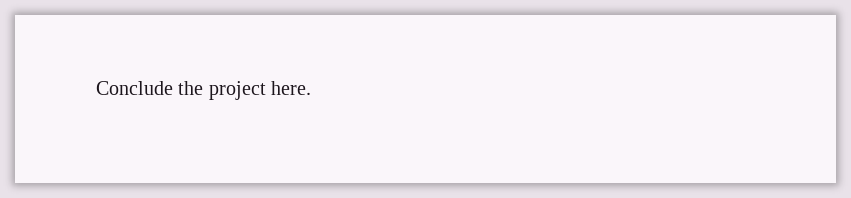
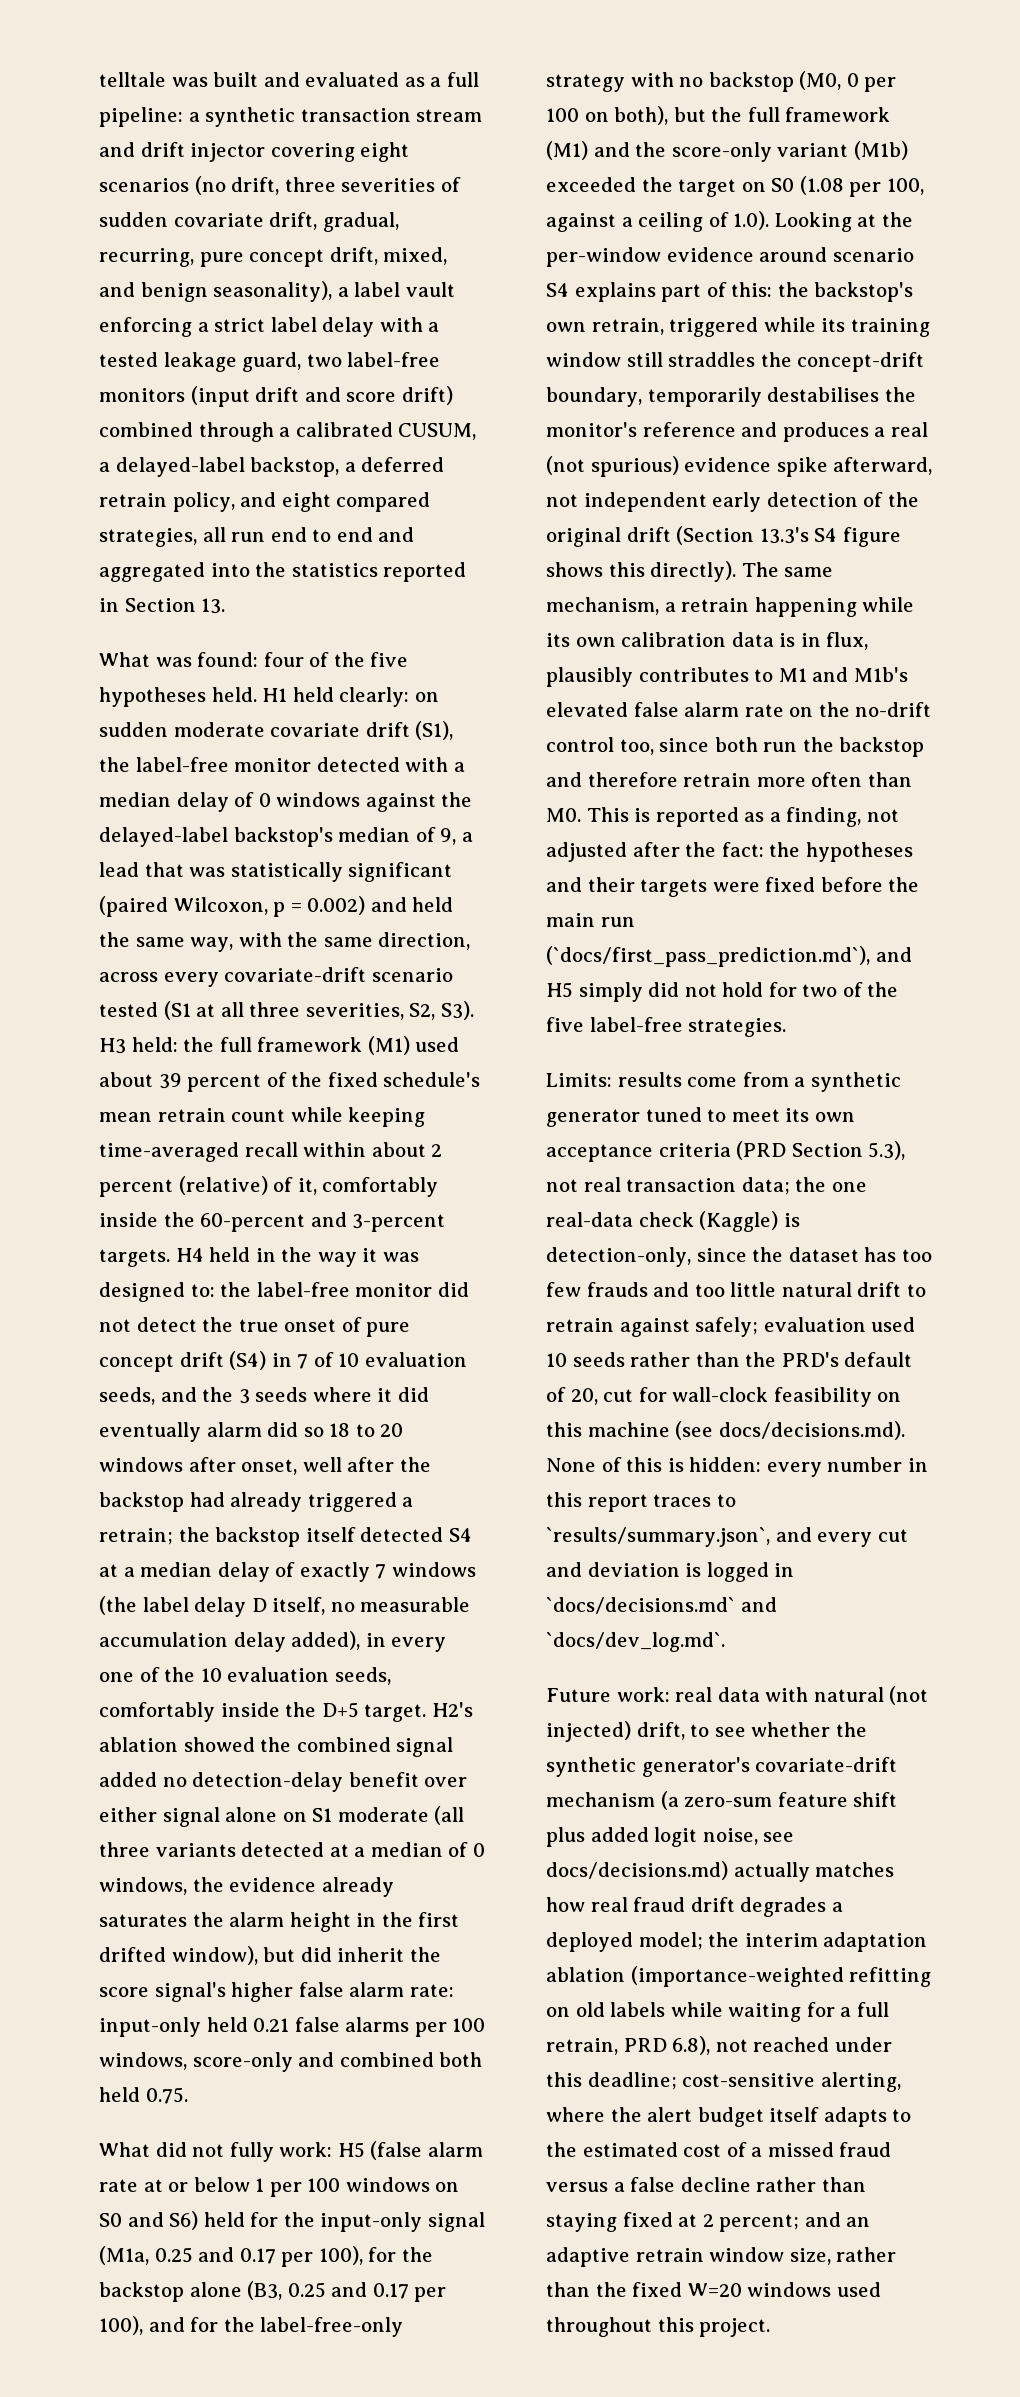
- Conclude the project here.
+ telltale was built and evaluated as a full pipeline: a synthetic transaction stream and drift injector covering eight scenarios (no drift, three severities of sudden covariate drift, gradual, recurring, pure concept drift, mixed, and benign seasonality), a label vault enforcing a strict label delay with a tested leakage guard, two label-free monitors (input drift and score drift) combined through a calibrated CUSUM, a delayed-label backstop, a deferred retrain policy, and eight compared strategies, all run end to end and aggregated into the statistics reported in Section 13.
+ What was found: four of the five hypotheses held. H1 held clearly: on sudden moderate covariate drift (S1), the label-free monitor detected with a median delay of 0 windows against the delayed-label backstop's median of 9, a lead that was statistically significant (paired Wilcoxon, p = 0.002) and held the same way, with the same direction, across every covariate-drift scenario tested (S1 at all three severities, S2, S3). H3 held: the full framework (M1) used about 39 percent of the fixed schedule's mean retrain count while keeping time-averaged recall within about 2 percent (relative) of it, comfortably inside the 60-percent and 3-percent targets. H4 held in the way it was designed to: the label-free monitor did not detect the true onset of pure concept drift (S4) in 7 of 10 evaluation seeds, and the 3 seeds where it did eventually alarm did so 18 to 20 windows after onset, well after the backstop had already triggered a retrain; the backstop itself detected S4 at a median delay of exactly 7 windows (the label delay D itself, no measurable accumulation delay added), in every one of the 10 evaluation seeds, comfortably inside the D+5 target. H2's ablation showed the combined signal added no detection-delay benefit over either signal alone on S1 moderate (all three variants detected at a median of 0 windows, the evidence already saturates the alarm height in the first drifted window), but did inherit the score signal's higher false alarm rate: input-only held 0.21 false alarms per 100 windows, score-only and combined both held 0.75.
+ What did not fully work: H5 (false alarm rate at or below 1 per 100 windows on S0 and S6) held for the input-only signal (M1a, 0.25 and 0.17 per 100), for the backstop alone (B3, 0.25 and 0.17 per 100), and for the label-free-only strategy with no backstop (M0, 0 per 100 on both), but the full framework (M1) and the score-only variant (M1b) exceeded the target on S0 (1.08 per 100, against a ceiling of 1.0). Looking at the per-window evidence around scenario S4 explains part of this: the backstop's own retrain, triggered while its training window still straddles the concept-drift boundary, temporarily destabilises the monitor's reference and produces a real (not spurious) evidence spike afterward, not independent early detection of the original drift (Section 13.3's S4 figure shows this directly). The same mechanism, a retrain happening while its own calibration data is in flux, plausibly contributes to M1 and M1b's elevated false alarm rate on the no-drift control too, since both run the backstop and therefore retrain more often than M0. This is reported as a finding, not adjusted after the fact: the hypotheses and their targets were fixed before the main run (`docs/first_pass_prediction.md`), and H5 simply did not hold for two of the five label-free strategies.
+ Limits: results come from a synthetic generator tuned to meet its own acceptance criteria (PRD Section 5.3), not real transaction data; the one real-data check (Kaggle) is detection-only, since the dataset has too few frauds and too little natural drift to retrain against safely; evaluation used 10 seeds rather than the PRD's default of 20, cut for wall-clock feasibility on this machine (see docs/decisions.md). None of this is hidden: every number in this report traces to `results/summary.json`, and every cut and deviation is logged in `docs/decisions.md` and `docs/dev_log.md`.
+ Future work: real data with natural (not injected) drift, to see whether the synthetic generator's covariate-drift mechanism (a zero-sum feature shift plus added logit noise, see docs/decisions.md) actually matches how real fraud drift degrades a deployed model; the interim adaptation ablation (importance-weighted refitting on old labels while waiting for a full retrain, PRD 6.8), not reached under this deadline; cost-sensitive alerting, where the alert budget itself adapts to the estimated cost of a missed fraud versus a false decline rather than staying fixed at 2 percent; and an adaptive retrain window size, rather than the fixed W=20 windows used throughout this project.

